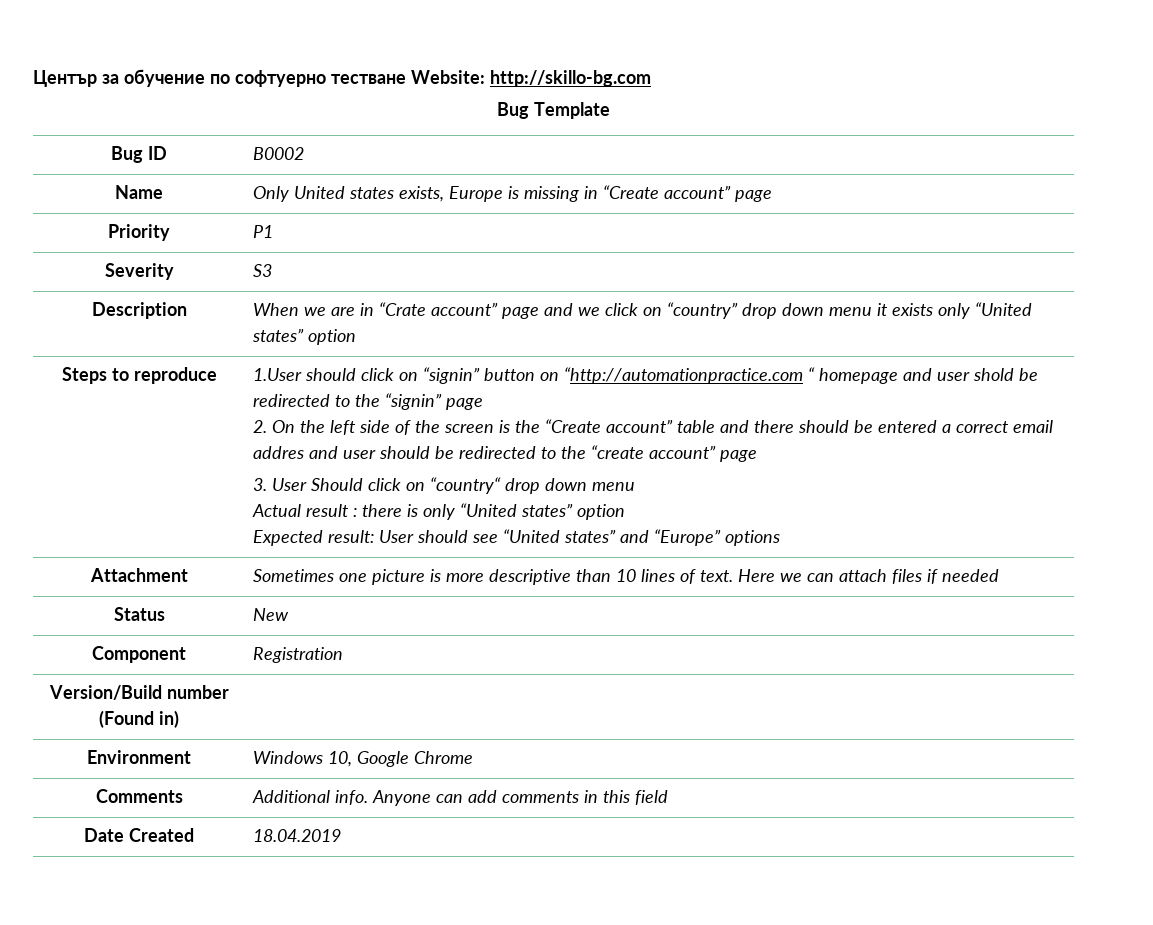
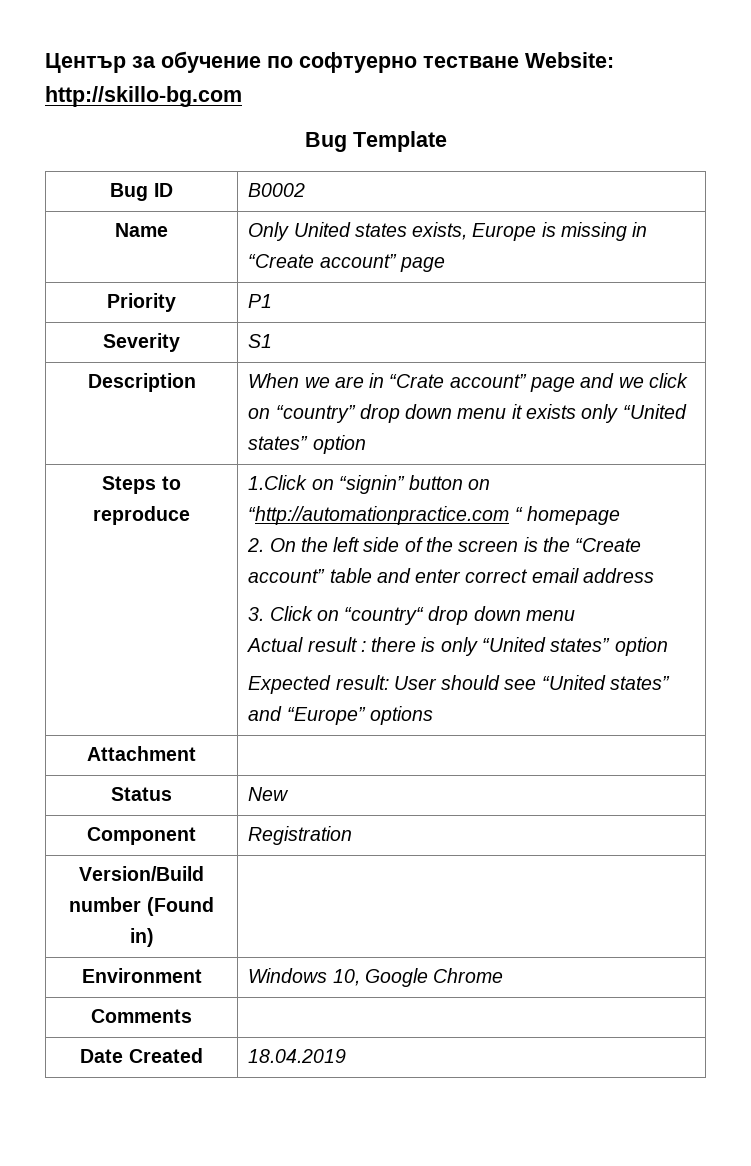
- Severity | S3
+ Severity | S1
- 1.User should click on “signin” button on “http://automationpractice.com “ homepage and user shold be redirected to the “signin” page
+ 1.Click on “signin” button on “http://automationpractice.com “ homepage
- 2. On the left side of the screen is the “Create account” table and there should be entered a correct email addres and user should be redirected to the “create account” page
- 3. User Should click on “country“ drop down menu
+ 2. On the left side of the screen is the “Create account” table and enter correct email address
+ 3. Click on “country“ drop down menu
- Attachment | Sometimes one picture is more descriptive than 10 lines of text. Here we can attach files if needed
+ Attachment |
- Comments | Additional info. Anyone can add comments in this field
+ Comments |

